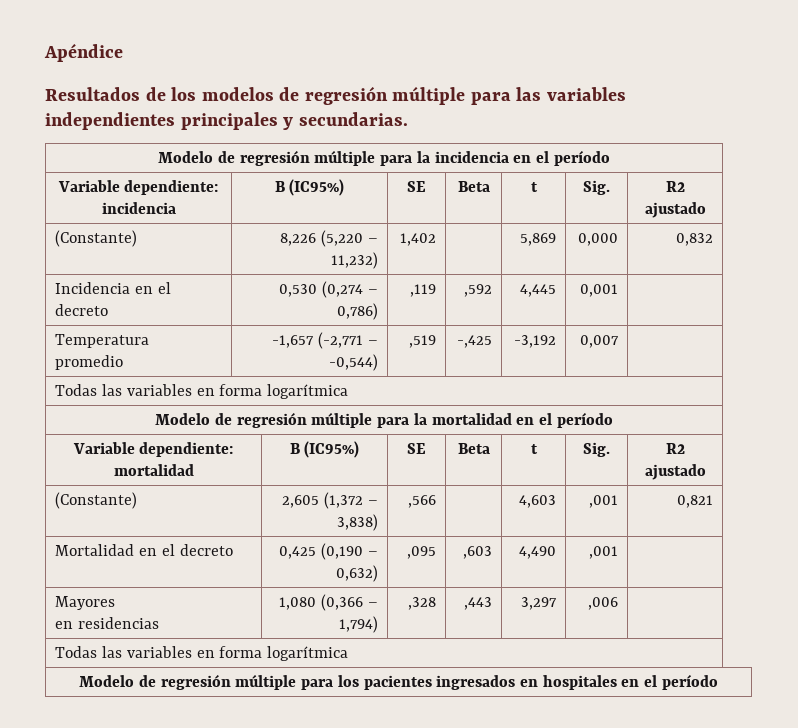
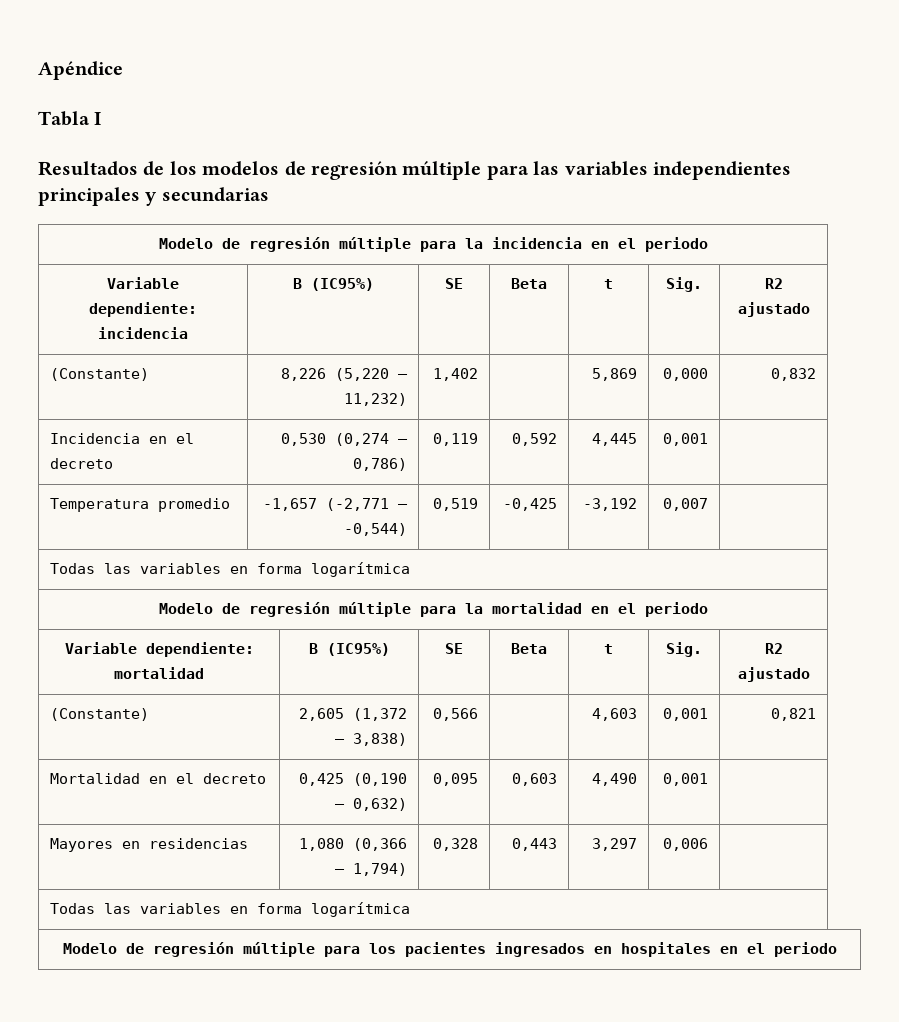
+ Tabla I
- Resultados de los modelos de regresión múltiple para las variables independientes principales y secundarias.
+ Resultados de los modelos de regresión múltiple para las variables independientes principales y secundarias
- Modelo de regresión múltiple para la incidencia en el período
+ Modelo de regresión múltiple para la incidencia en el periodo
- Incidencia en el decreto | 0,530 (0,274 – 0,786) | ,119 | ,592 | 4,445 | 0,001 |
+ Incidencia en el decreto | 0,530 (0,274 – 0,786) | 0,119 | 0,592 | 4,445 | 0,001 |
- Temperatura promedio | -1,657 (-2,771 – -0,544) | ,519 | -,425 | -3,192 | 0,007 |
+ Temperatura promedio | -1,657 (-2,771 – -0,544) | 0,519 | -0,425 | -3,192 | 0,007 |
- Modelo de regresión múltiple para la mortalidad en el período
+ Modelo de regresión múltiple para la mortalidad en el periodo
- (Constante) | 2,605 (1,372 – 3,838) | ,566 | | 4,603 | ,001 | 0,821
+ (Constante) | 2,605 (1,372 – 3,838) | 0,566 | | 4,603 | 0,001 | 0,821
- Mortalidad en el decreto | 0,425 (0,190 – 0,632) | ,095 | ,603 | 4,490 | ,001 |
+ Mortalidad en el decreto | 0,425 (0,190 – 0,632) | 0,095 | 0,603 | 4,490 | 0,001 |
- Mayores
- en residencias | 1,080 (0,366 – 1,794) | ,328 | ,443 | 3,297 | ,006 |
+ Mayores en residencias | 1,080 (0,366 – 1,794) | 0,328 | 0,443 | 3,297 | 0,006 |
- Modelo de regresión múltiple para los pacientes ingresados en hospitales en el período
+ Modelo de regresión múltiple para los pacientes ingresados en hospitales en el periodo

